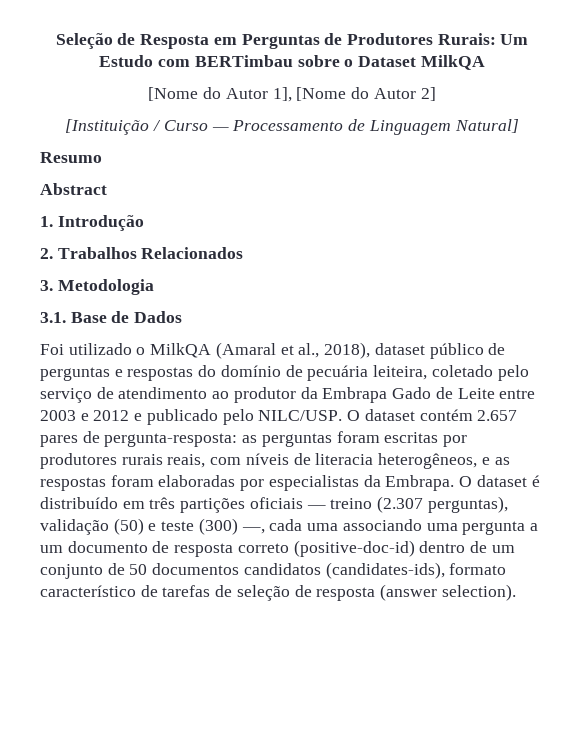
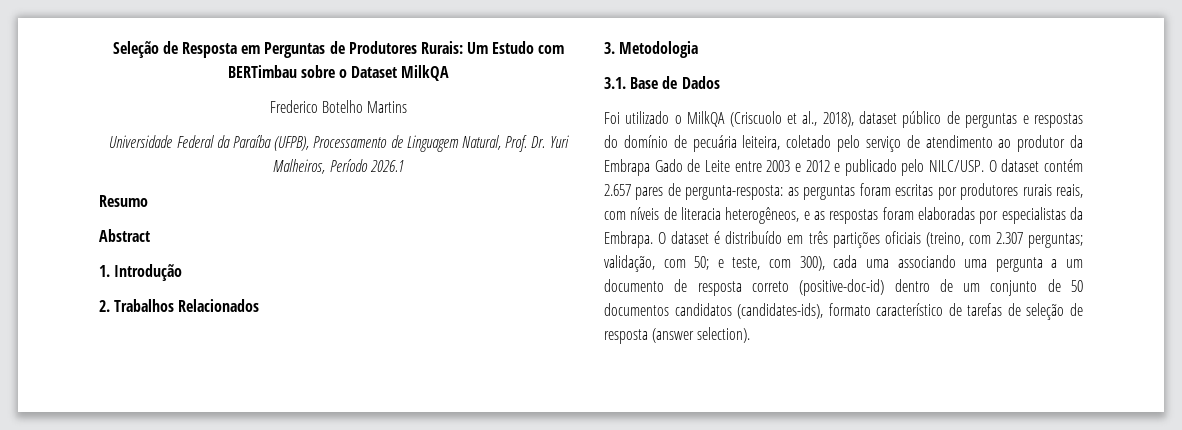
- [Nome do Autor 1], [Nome do Autor 2]
- [Instituição / Curso — Processamento de Linguagem Natural]
+ Frederico Botelho Martins
+ Universidade Federal da Paraíba (UFPB), Processamento de Linguagem Natural, Prof. Dr. Yuri Malheiros, Período 2026.1
- Foi utilizado o MilkQA (Amaral et al., 2018), dataset público de perguntas e respostas do domínio de pecuária leiteira, coletado pelo serviço de atendimento ao produtor da Embrapa Gado de Leite entre 2003 e 2012 e publicado pelo NILC/USP.
+ Foi utilizado o MilkQA (Criscuolo et al., 2018), dataset público de perguntas e respostas do domínio de pecuária leiteira, coletado pelo serviço de atendimento ao produtor da Embrapa Gado de Leite entre 2003 e 2012 e publicado pelo NILC/USP.
- O dataset é distribuído em três partições oficiais — treino (2.307 perguntas), validação (50) e teste (300) —, cada uma associando uma pergunta a um documento de resposta correto (positive-doc-id) dentro de um conjunto de 50 documentos candidatos (candidates-ids), formato característico de tarefas de seleção de resposta (answer selection).
+ O dataset é distribuído em três partições oficiais (treino, com 2.307 perguntas; validação, com 50; e teste, com 300), cada uma associando uma pergunta a um documento de resposta correto (positive-doc-id) dentro de um conjunto de 50 documentos candidatos (candidates-ids), formato característico de tarefas de seleção de resposta (answer selection).

